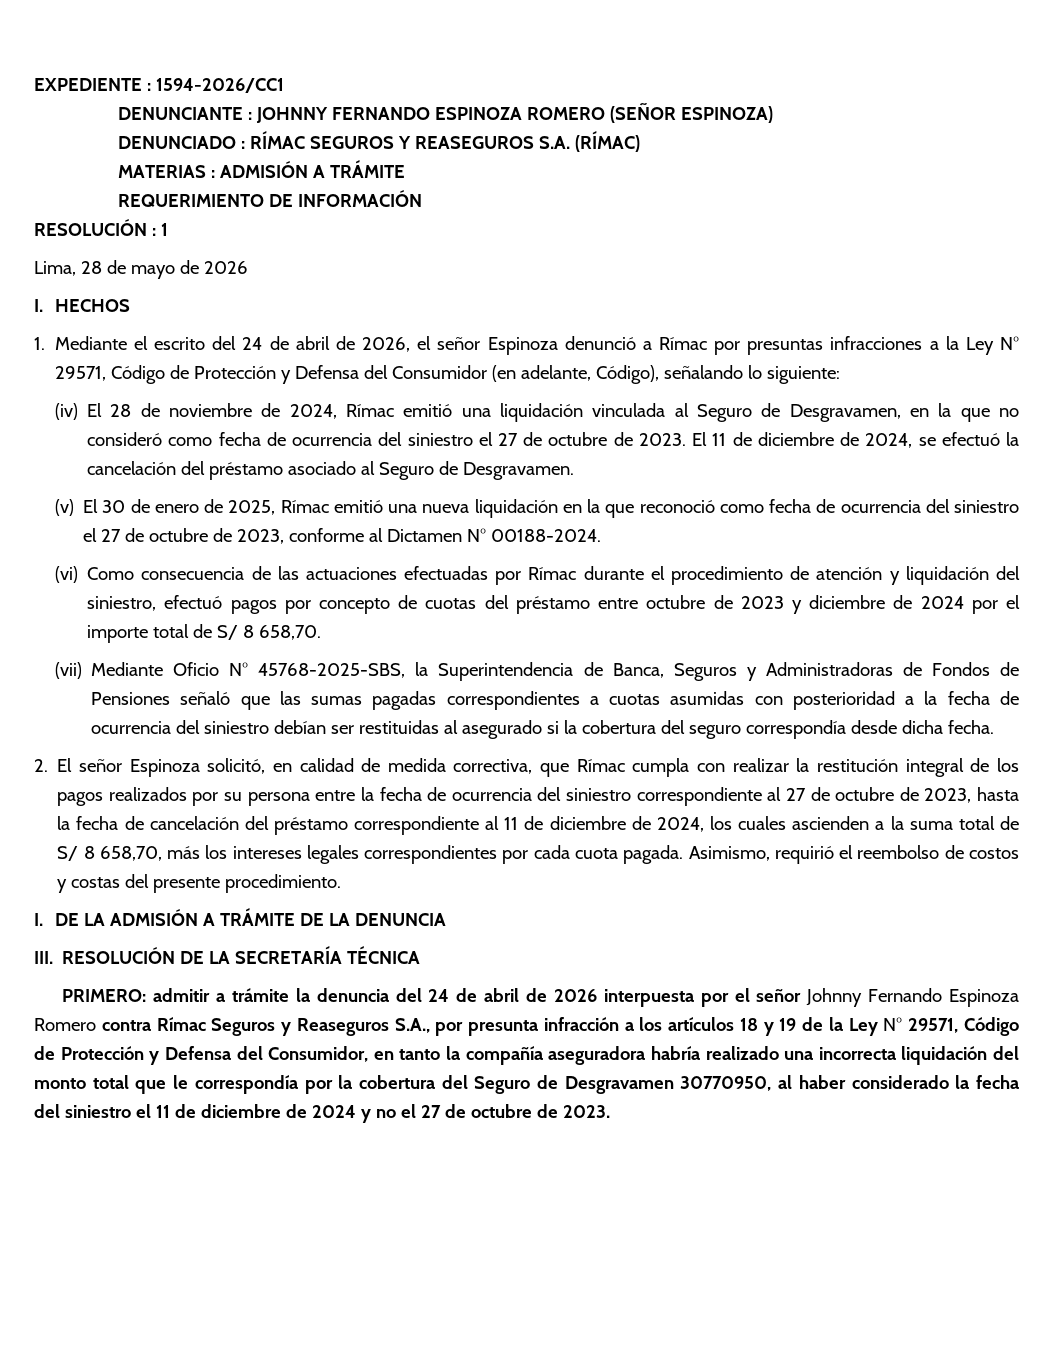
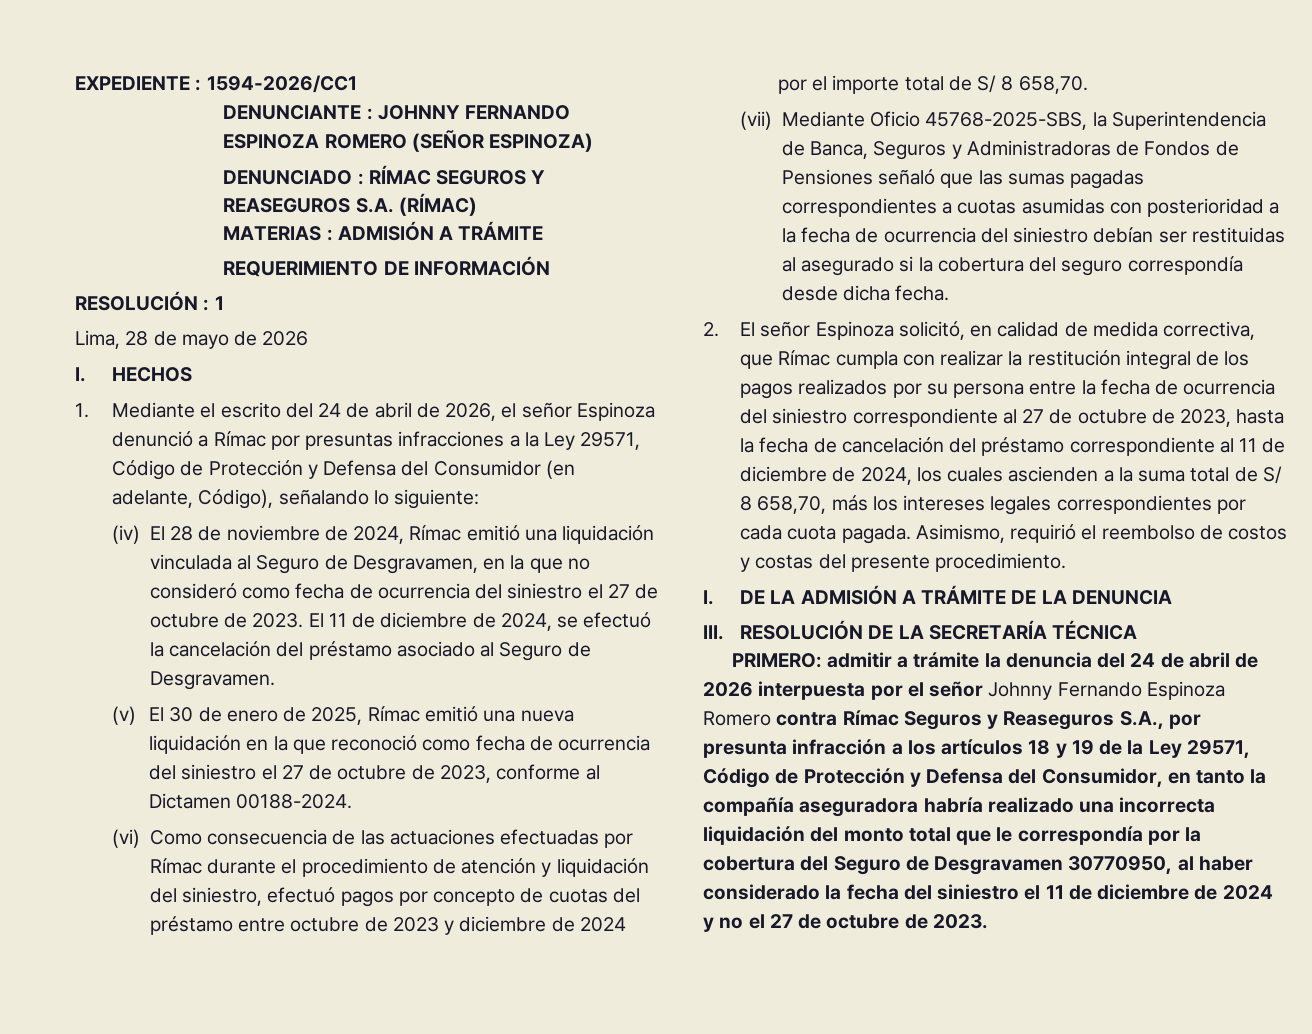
- 1. Mediante el escrito del 24 de abril de 2026, el señor Espinoza denunció a Rímac por presuntas infracciones a la Ley N° 29571, Código de Protección y Defensa del Consumidor (en adelante, Código), señalando lo siguiente:
+ 1. Mediante el escrito del 24 de abril de 2026, el señor Espinoza denunció a Rímac por presuntas infracciones a la Ley 29571, Código de Protección y Defensa del Consumidor (en adelante, Código), señalando lo siguiente:
- (v) El 30 de enero de 2025, Rímac emitió una nueva liquidación en la que reconoció como fecha de ocurrencia del siniestro el 27 de octubre de 2023, conforme al Dictamen N° 00188-2024.
+ (v) El 30 de enero de 2025, Rímac emitió una nueva liquidación en la que reconoció como fecha de ocurrencia del siniestro el 27 de octubre de 2023, conforme al Dictamen 00188-2024.
- (vii) Mediante Oficio N° 45768-2025-SBS, la Superintendencia de Banca, Seguros y Administradoras de Fondos de Pensiones señaló que las sumas pagadas correspondientes a cuotas asumidas con posterioridad a la fecha de ocurrencia del siniestro debían ser restituidas al asegurado si la cobertura del seguro correspondía desde dicha fecha.
+ (vii) Mediante Oficio 45768-2025-SBS, la Superintendencia de Banca, Seguros y Administradoras de Fondos de Pensiones señaló que las sumas pagadas correspondientes a cuotas asumidas con posterioridad a la fecha de ocurrencia del siniestro debían ser restituidas al asegurado si la cobertura del seguro correspondía desde dicha fecha.
- admitir a trámite la denuncia del 24 de abril de 2026 interpuesta por el señor Johnny Fernando Espinoza Romero contra Rímac Seguros y Reaseguros S.A., por presunta infracción a los artículos 18 y 19 de la Ley N° 29571, Código de Protección y Defensa del Consumidor, en tanto la compañía aseguradora habría realizado una incorrecta liquidación del monto total que le correspondía por la cobertura del Seguro de Desgravamen 30770950, al haber considerado la fecha del siniestro el 11 de diciembre de 2024 y no el 27 de octubre de 2023.
+ admitir a trámite la denuncia del 24 de abril de 2026 interpuesta por el señor Johnny Fernando Espinoza Romero contra Rímac Seguros y Reaseguros S.A., por presunta infracción a los artículos 18 y 19 de la Ley 29571, Código de Protección y Defensa del Consumidor, en tanto la compañía aseguradora habría realizado una incorrecta liquidación del monto total que le correspondía por la cobertura del Seguro de Desgravamen 30770950, al haber considerado la fecha del siniestro el 11 de diciembre de 2024 y no el 27 de octubre de 2023.

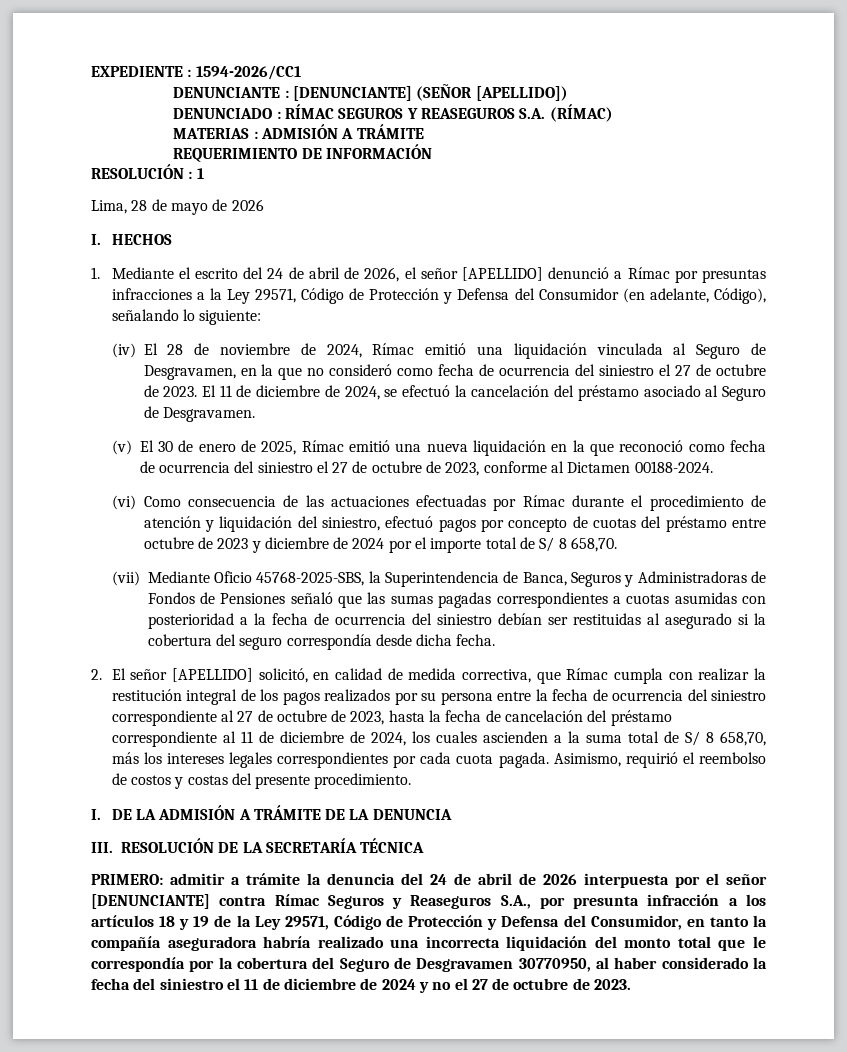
- DENUNCIANTE : JOHNNY FERNANDO ESPINOZA ROMERO (SEÑOR ESPINOZA)
+ DENUNCIANTE : [DENUNCIANTE] (SEÑOR [APELLIDO])
- 1. Mediante el escrito del 24 de abril de 2026, el señor Espinoza denunció a Rímac por presuntas infracciones a la Ley 29571, Código de Protección y Defensa del Consumidor (en adelante, Código), señalando lo siguiente:
+ 1. Mediante el escrito del 24 de abril de 2026, el señor [APELLIDO] denunció a Rímac por presuntas infracciones a la Ley 29571, Código de Protección y Defensa del Consumidor (en adelante, Código), señalando lo siguiente:
- 2. El señor Espinoza solicitó, en calidad de medida correctiva, que Rímac cumpla con realizar la restitución integral de los pagos realizados por su persona entre la fecha de ocurrencia del siniestro correspondiente al 27 de octubre de 2023, hasta la fecha de cancelación del préstamo correspondiente al 11 de diciembre de 2024, los cuales ascienden a la suma total de S/ 8 658,70, más los intereses legales correspondientes por cada cuota pagada.
+ 2. El señor [APELLIDO] solicitó, en calidad de medida correctiva, que Rímac cumpla con realizar la restitución integral de los pagos realizados por su persona entre la fecha de ocurrencia del siniestro correspondiente al 27 de octubre de 2023, hasta la fecha de cancelación del préstamo correspondiente al 11 de diciembre de 2024, los cuales ascienden a la suma total de S/ 8 658,70, más los intereses legales correspondientes por cada cuota pagada.
- admitir a trámite la denuncia del 24 de abril de 2026 interpuesta por el señor Johnny Fernando Espinoza Romero contra Rímac Seguros y Reaseguros S.A., por presunta infracción a los artículos 18 y 19 de la Ley 29571, Código de Protección y Defensa del Consumidor, en tanto la compañía aseguradora habría realizado una incorrecta liquidación del monto total que le correspondía por la cobertura del Seguro de Desgravamen 30770950, al haber considerado la fecha del siniestro el 11 de diciembre de 2024 y no el 27 de octubre de 2023.
+ admitir a trámite la denuncia del 24 de abril de 2026 interpuesta por el señor [DENUNCIANTE] contra Rímac Seguros y Reaseguros S.A., por presunta infracción a los artículos 18 y 19 de la Ley 29571, Código de Protección y Defensa del Consumidor, en tanto la compañía aseguradora habría realizado una incorrecta liquidación del monto total que le correspondía por la cobertura del Seguro de Desgravamen 30770950, al haber considerado la fecha del siniestro el 11 de diciembre de 2024 y no el 27 de octubre de 2023.

